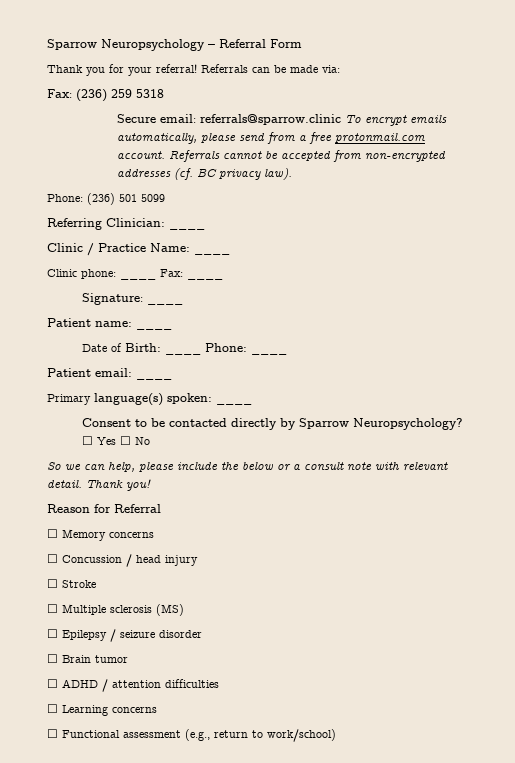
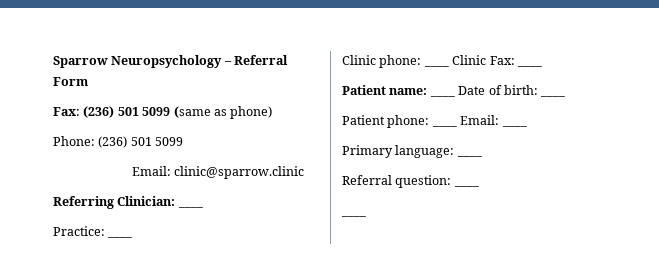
- Thank you for your referral! Referrals can be made via:
- Fax: (236) 259 5318
- Secure email: referrals@sparrow.clinic To encrypt emails automatically, please send from a free protonmail.com account. Referrals cannot be accepted from non-encrypted addresses (cf. BC privacy law).
+ Fax: (236) 501 5099 (same as phone)
+ Email: clinic@sparrow.clinic
- Clinic / Practice Name: ____
+ Practice: ____
- Clinic phone: ____ Fax: ____
+ Clinic phone: ____ Clinic Fax: ____
- Signature: ____
- Patient name: ____
- Date of Birth: ____ Phone: ____
- Patient email: ____
+ Patient name: ____ Date of birth: ____
+ Patient phone: ____ Email: ____
- Primary language(s) spoken: ____
- Consent to be contacted directly by Sparrow Neuropsychology? ☐ Yes ☐ No
- So we can help, please include the below or a consult note with relevant detail. Thank you!
- Reason for Referral
- ☐ Memory concerns
- ☐ Concussion / head injury
- ☐ Stroke
- ☐ Multiple sclerosis (MS)
- ☐ Epilepsy / seizure disorder
- ☐ Brain tumor
- ☐ ADHD / attention difficulties
- ☐ Learning concerns
- ☐ Functional assessment (e.g., return to work/school)
+ Primary language: ____
+ Referral question: ____
+ ____

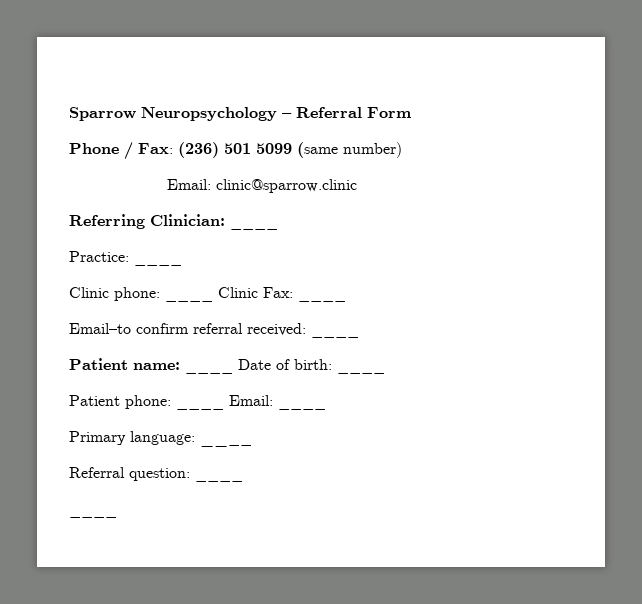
- Fax: (236) 501 5099 (same as phone)
- Phone: (236) 501 5099
+ Phone / Fax: (236) 501 5099 (same number)
+ Email–to confirm referral received: ____

